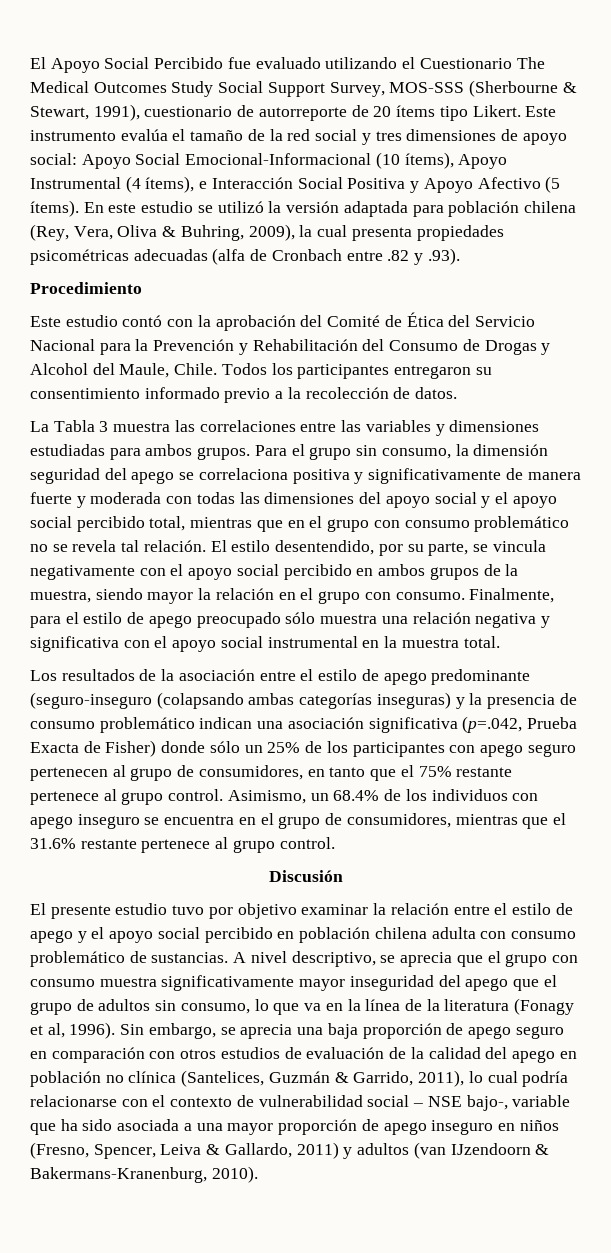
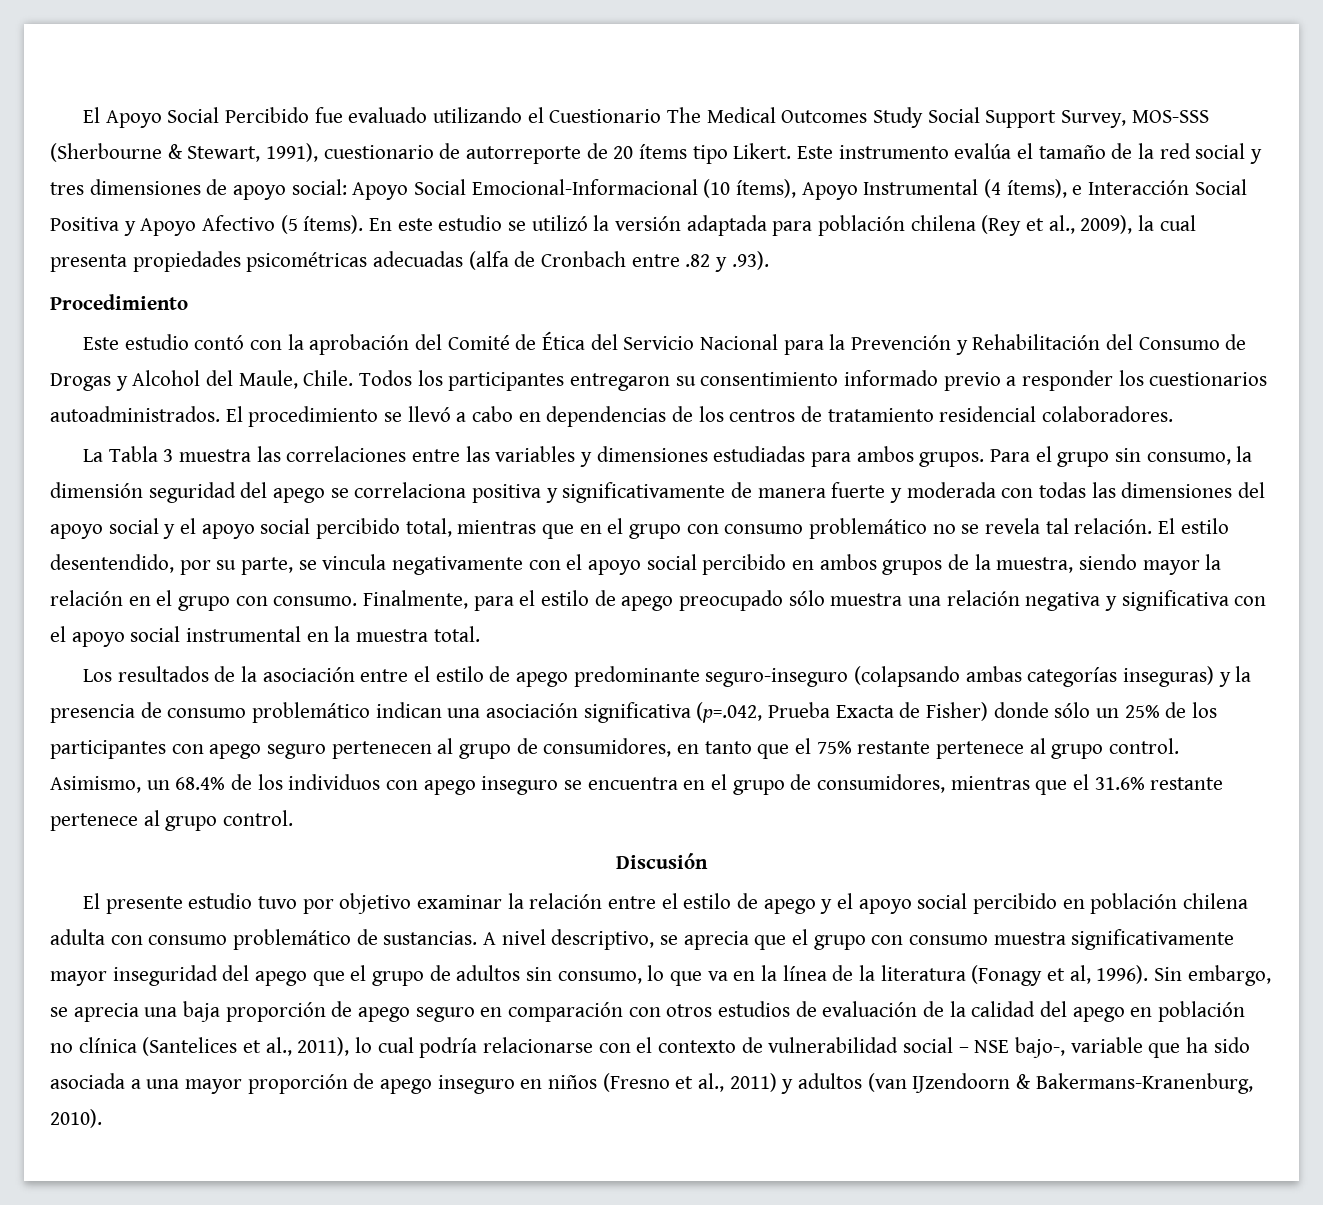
- En este estudio se utilizó la versión adaptada para población chilena (Rey, Vera, Oliva & Buhring, 2009), la cual presenta propiedades psicométricas adecuadas (alfa de Cronbach entre .82 y .93).
+ En este estudio se utilizó la versión adaptada para población chilena (Rey et al., 2009), la cual presenta propiedades psicométricas adecuadas (alfa de Cronbach entre .82 y .93).
- Todos los participantes entregaron su consentimiento informado previo a la recolección de datos.
+ Todos los participantes entregaron su consentimiento informado previo a responder los cuestionarios autoadministrados. El procedimiento se llevó a cabo en dependencias de los centros de tratamiento residencial colaboradores.
- Los resultados de la asociación entre el estilo de apego predominante (seguro-inseguro (colapsando ambas categorías inseguras) y la presencia de consumo problemático indican una asociación significativa (p=.042, Prueba Exacta de Fisher) donde sólo un 25% de los participantes con apego seguro pertenecen al grupo de consumidores, en tanto que el 75% restante pertenece al grupo control.
+ Los resultados de la asociación entre el estilo de apego predominante seguro-inseguro (colapsando ambas categorías inseguras) y la presencia de consumo problemático indican una asociación significativa (p=.042, Prueba Exacta de Fisher) donde sólo un 25% de los participantes con apego seguro pertenecen al grupo de consumidores, en tanto que el 75% restante pertenece al grupo control.
- Sin embargo, se aprecia una baja proporción de apego seguro en comparación con otros estudios de evaluación de la calidad del apego en población no clínica (Santelices, Guzmán & Garrido, 2011), lo cual podría relacionarse con el contexto de vulnerabilidad social – NSE bajo-, variable que ha sido asociada a una mayor proporción de apego inseguro en niños (Fresno, Spencer, Leiva & Gallardo, 2011) y adultos (van IJzendoorn & Bakermans-Kranenburg, 2010).
+ Sin embargo, se aprecia una baja proporción de apego seguro en comparación con otros estudios de evaluación de la calidad del apego en población no clínica (Santelices et al., 2011), lo cual podría relacionarse con el contexto de vulnerabilidad social – NSE bajo-, variable que ha sido asociada a una mayor proporción de apego inseguro en niños (Fresno et al., 2011) y adultos (van IJzendoorn & Bakermans-Kranenburg, 2010).

